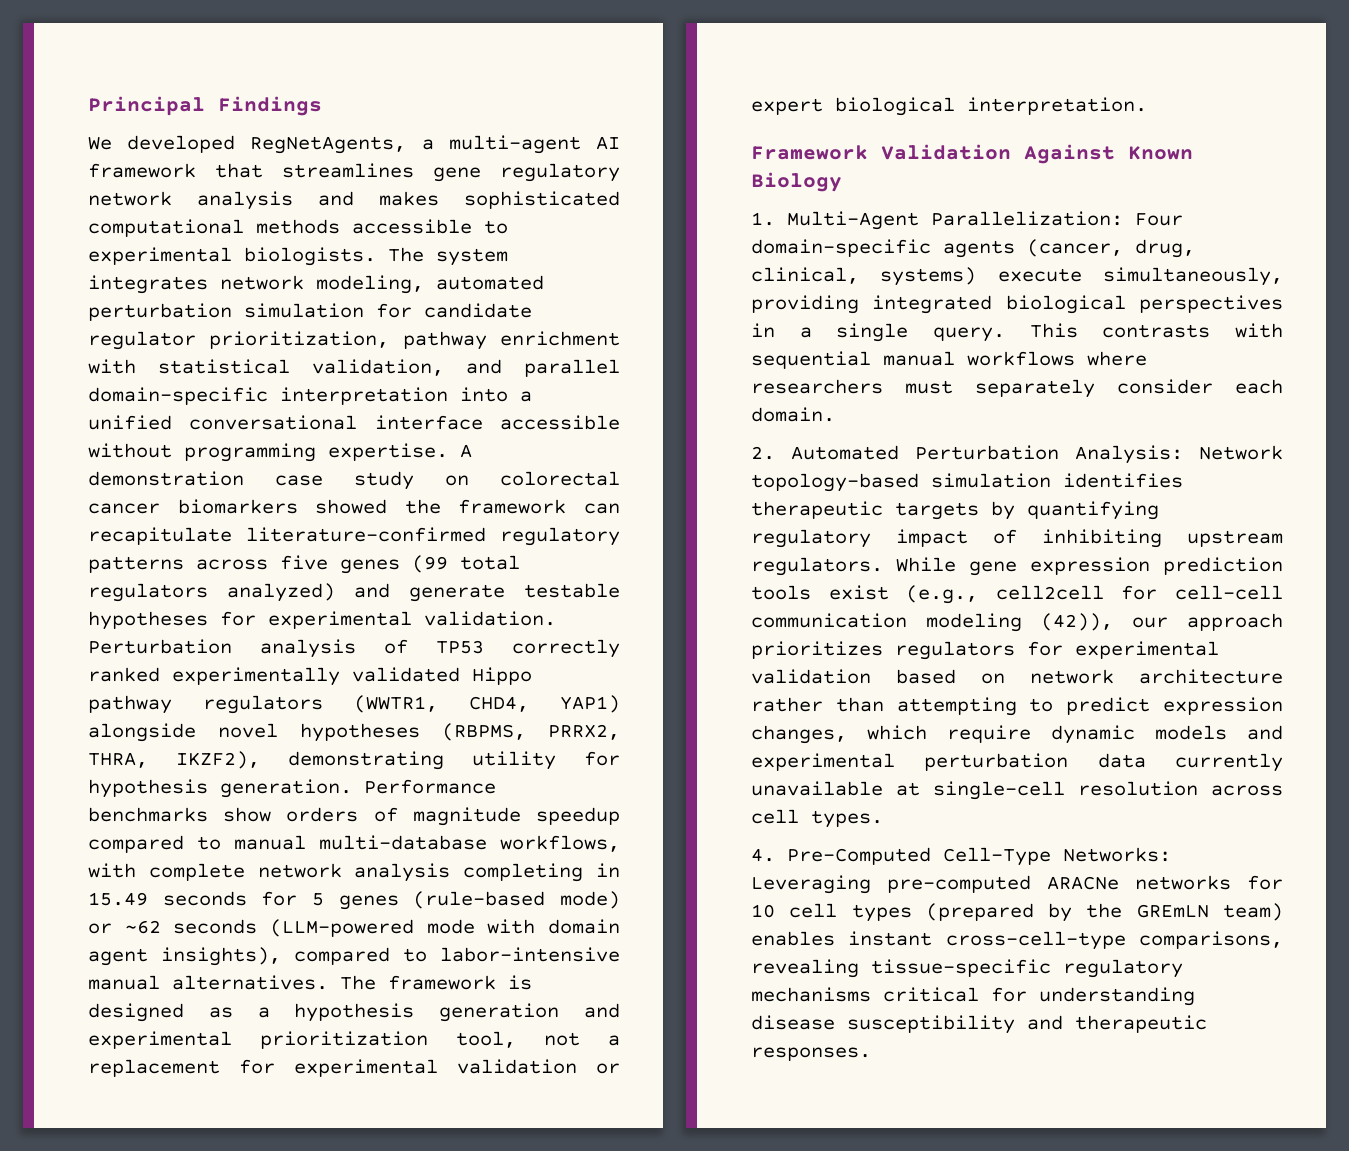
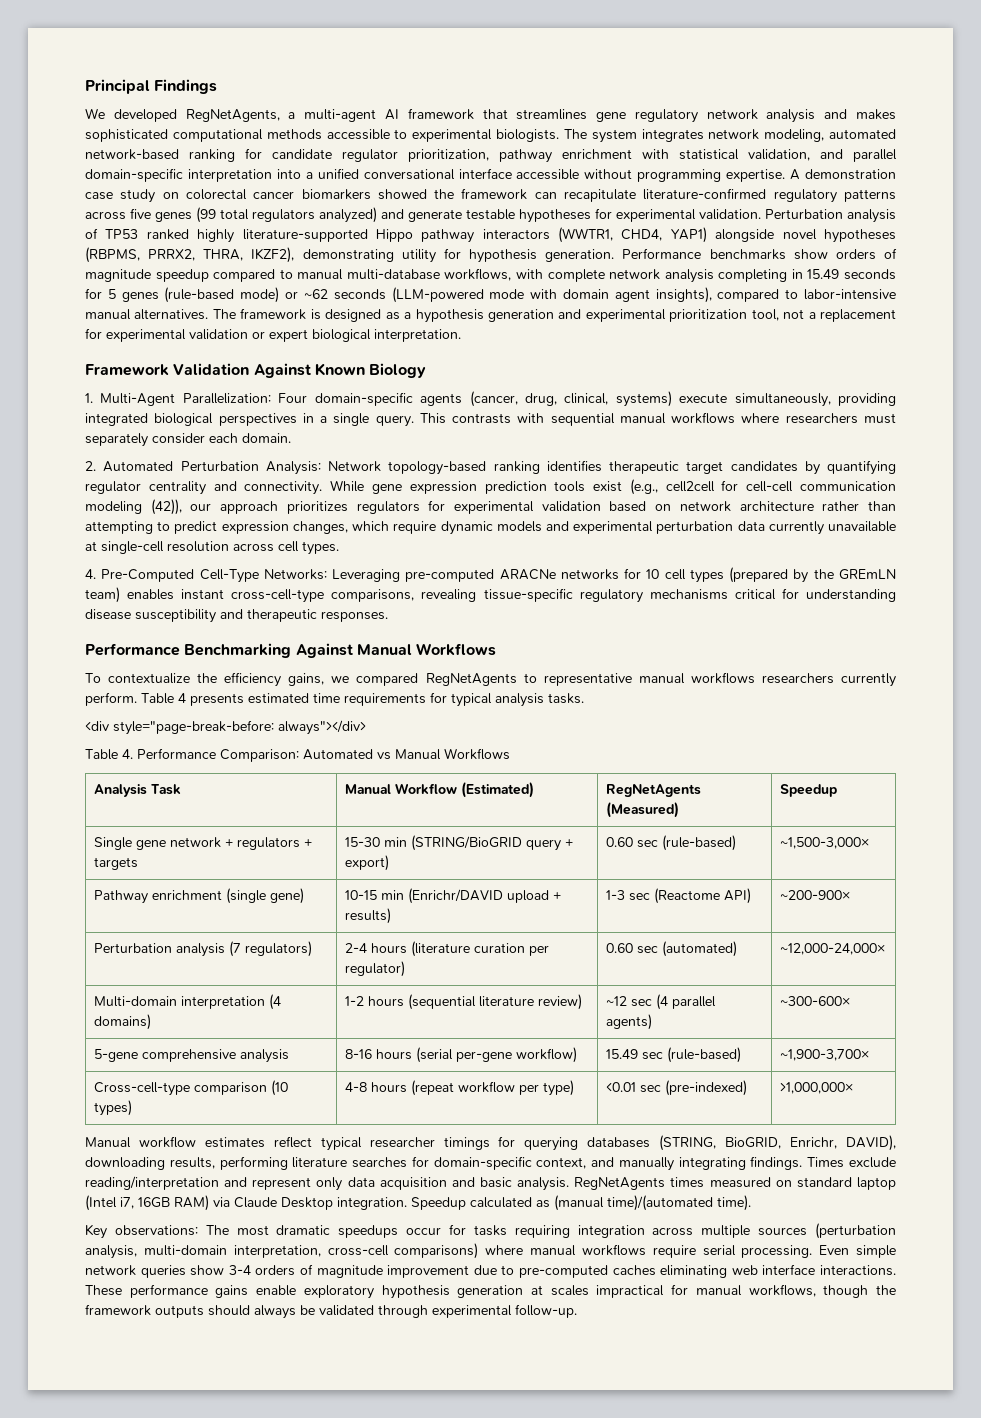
- The system integrates network modeling, automated perturbation simulation for candidate regulator prioritization, pathway enrichment with statistical validation, and parallel domain-specific interpretation into a unified conversational interface accessible without programming expertise.
+ The system integrates network modeling, automated network-based ranking for candidate regulator prioritization, pathway enrichment with statistical validation, and parallel domain-specific interpretation into a unified conversational interface accessible without programming expertise.
- Perturbation analysis of TP53 correctly ranked experimentally validated Hippo pathway regulators (WWTR1, CHD4, YAP1) alongside novel hypotheses (RBPMS, PRRX2, THRA, IKZF2), demonstrating utility for hypothesis generation.
+ Perturbation analysis of TP53 ranked highly literature-supported Hippo pathway interactors (WWTR1, CHD4, YAP1) alongside novel hypotheses (RBPMS, PRRX2, THRA, IKZF2), demonstrating utility for hypothesis generation.
- 2. Automated Perturbation Analysis: Network topology-based simulation identifies therapeutic targets by quantifying regulatory impact of inhibiting upstream regulators.
+ 2. Automated Perturbation Analysis: Network topology-based ranking identifies therapeutic target candidates by quantifying regulator centrality and connectivity.
+ Performance Benchmarking Against Manual Workflows
+ To contextualize the efficiency gains, we compared RegNetAgents to representative manual workflows researchers currently perform. Table 4 presents estimated time requirements for typical analysis tasks.
+ <div style="page-break-before: always"></div>
+ Table 4. Performance Comparison: Automated vs Manual Workflows
+ Analysis Task | Manual Workflow (Estimated) | RegNetAgents (Measured) | Speedup
+ Single gene network + regulators + targets | 15-30 min (STRING/BioGRID query + export) | 0.60 sec (rule-based) | ~1,500-3,000×
+ Pathway enrichment (single gene) | 10-15 min (Enrichr/DAVID upload + results) | 1-3 sec (Reactome API) | ~200-900×
+ Perturbation analysis (7 regulators) | 2-4 hours (literature curation per regulator) | 0.60 sec (automated) | ~12,000-24,000×
+ Multi-domain interpretation (4 domains) | 1-2 hours (sequential literature review) | ~12 sec (4 parallel agents) | ~300-600×
+ 5-gene comprehensive analysis | 8-16 hours (serial per-gene workflow) | 15.49 sec (rule-based) | ~1,900-3,700×
+ Cross-cell-type comparison (10 types) | 4-8 hours (repeat workflow per type) | <0.01 sec (pre-indexed) | >1,000,000×
+ Manual workflow estimates reflect typical researcher timings for querying databases (STRING, BioGRID, Enrichr, DAVID), downloading results, performing literature searches for domain-specific context, and manually integrating findings. Times exclude reading/interpretation and represent only data acquisition and basic analysis. RegNetAgents times measured on standard laptop (Intel i7, 16GB RAM) via Claude Desktop integration. Speedup calculated as (manual time)/(automated time).
+ Key observations: The most dramatic speedups occur for tasks requiring integration across multiple sources (perturbation analysis, multi-domain interpretation, cross-cell comparisons) where manual workflows require serial processing. Even simple network queries show 3-4 orders of magnitude improvement due to pre-computed caches eliminating web interface interactions. These performance gains enable exploratory hypothesis generation at scales impractical for manual workflows, though the framework outputs should always be validated through experimental follow-up.

